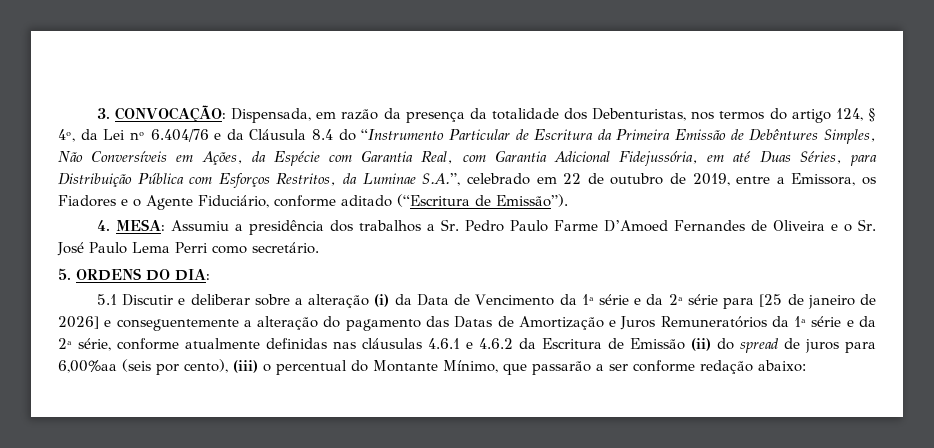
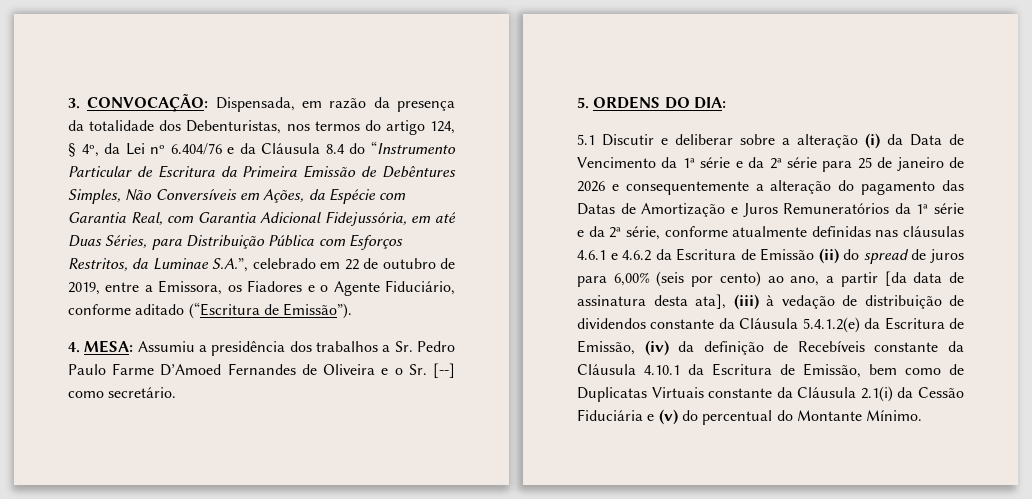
- 4. MESA: Assumiu a presidência dos trabalhos a Sr. Pedro Paulo Farme D’Amoed Fernandes de Oliveira e o Sr. José Paulo Lema Perri como secretário.
+ 4. MESA: Assumiu a presidência dos trabalhos a Sr. Pedro Paulo Farme D’Amoed Fernandes de Oliveira e o Sr. [--] como secretário.
- 5.1 Discutir e deliberar sobre a alteração (i) da Data de Vencimento da 1ª série e da 2ª série para [25 de janeiro de 2026] e conseguentemente a alteração do pagamento das Datas de Amortização e Juros Remuneratórios da 1ª série e da 2ª série, conforme atualmente definidas nas cláusulas 4.6.1 e 4.6.2 da Escritura de Emissão (ii) do spread de juros para 6,00%aa (seis por cento), (iii) o percentual do Montante Mínimo, que passarão a ser conforme redação abaixo:
+ 5.1 Discutir e deliberar sobre a alteração (i) da Data de Vencimento da 1ª série e da 2ª série para 25 de janeiro de 2026 e consequentemente a alteração do pagamento das Datas de Amortização e Juros Remuneratórios da 1ª série e da 2ª série, conforme atualmente definidas nas cláusulas 4.6.1 e 4.6.2 da Escritura de Emissão (ii) do spread de juros para 6,00% (seis por cento) ao ano, a partir [da data de assinatura desta ata], (iii) à vedação de distribuição de dividendos constante da Cláusula 5.4.1.2(e) da Escritura de Emissão, (iv) da definição de Recebíveis constante da Cláusula 4.10.1 da Escritura de Emissão, bem como de Duplicatas Virtuais constante da Cláusula 2.1(i) da Cessão Fiduciária e (v) do percentual do Montante Mínimo.

